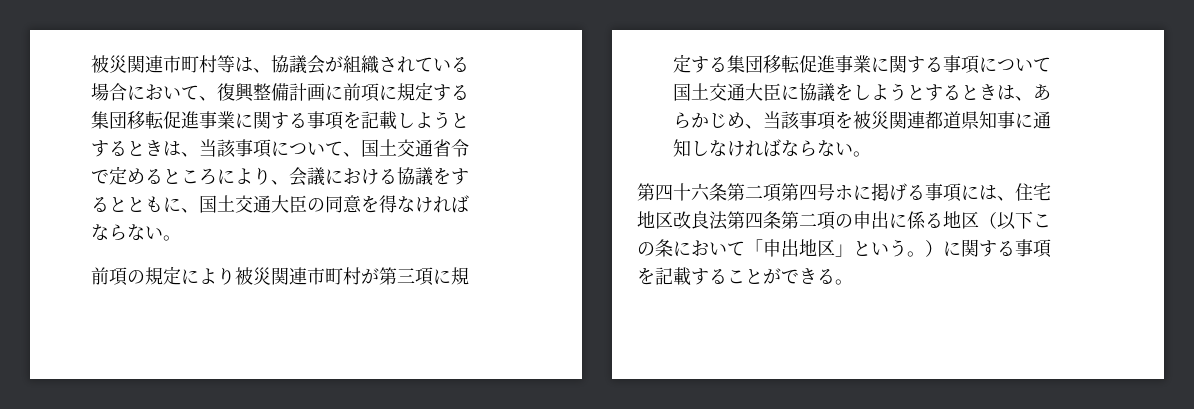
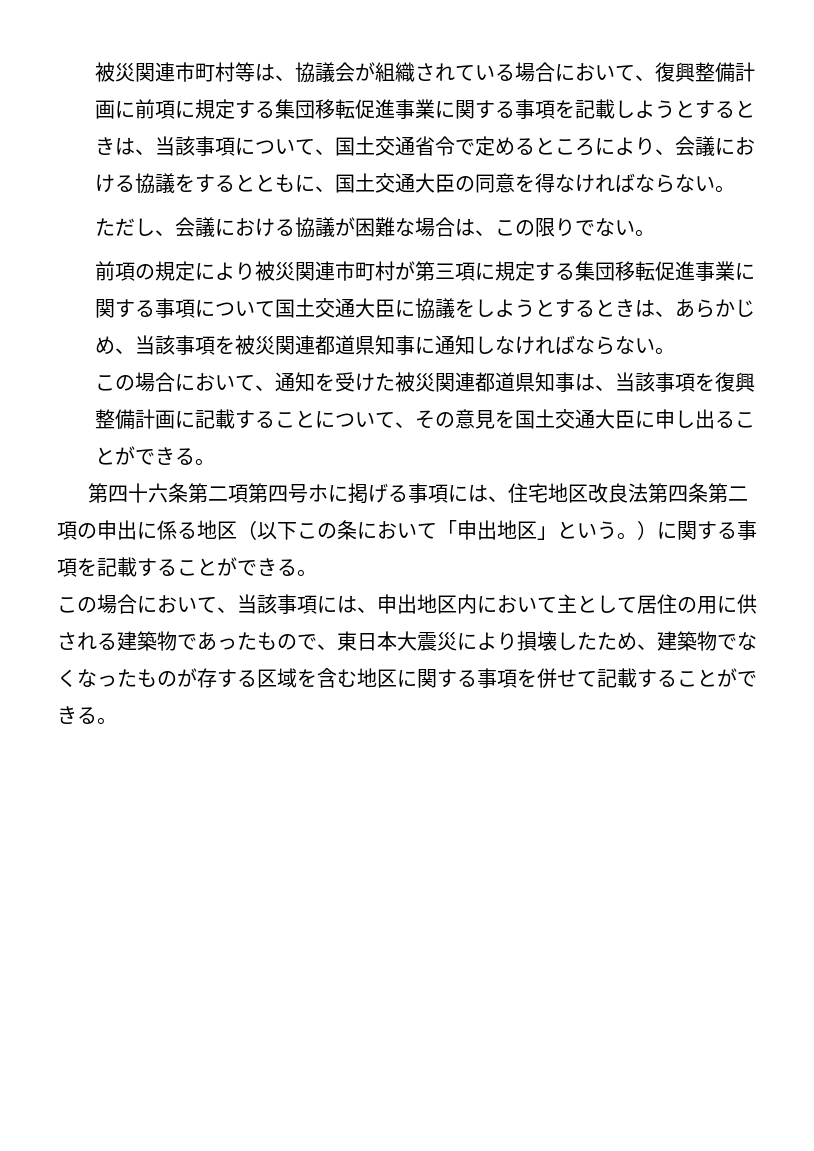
+ ただし、会議における協議が困難な場合は、この限りでない。
+ この場合において、通知を受けた被災関連都道県知事は、当該事項を復興整備計画に記載することについて、その意見を国土交通大臣に申し出ることができる。
+ この場合において、当該事項には、申出地区内において主として居住の用に供される建築物であったもので、東日本大震災により損壊したため、建築物でなくなったものが存する区域を含む地区に関する事項を併せて記載することができる。

